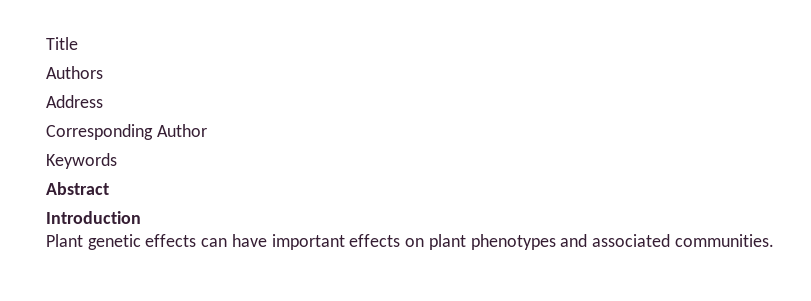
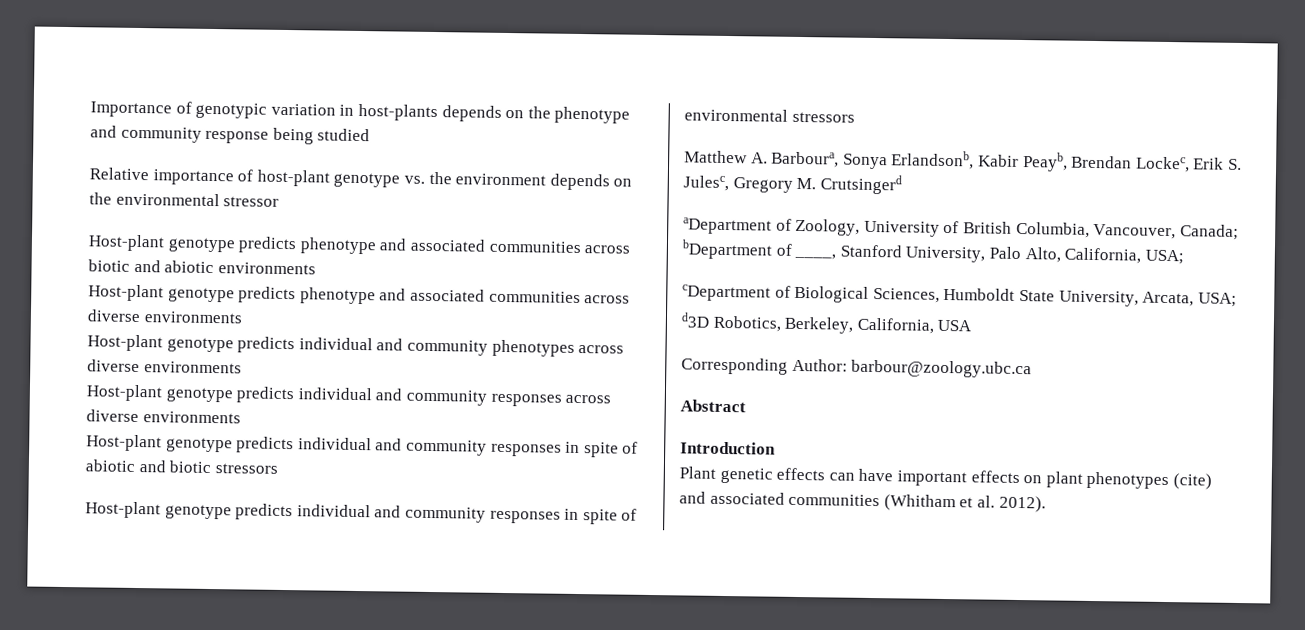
- Title
- Authors
- Address
+ Importance of genotypic variation in host-plants depends on the phenotype and community response being studied
+ Relative importance of host-plant genotype vs. the environment depends on the environmental stressor
+ Host-plant genotype predicts phenotype and associated communities across biotic and abiotic environments
+ Host-plant genotype predicts phenotype and associated communities across diverse environments
+ Host-plant genotype predicts individual and community phenotypes across diverse environments
+ Host-plant genotype predicts individual and community responses across diverse environments
+ Host-plant genotype predicts individual and community responses in spite of abiotic and biotic stressors
+ Host-plant genotype predicts individual and community responses in spite of environmental stressors
+ Matthew A. Barboura, Sonya Erlandsonb, Kabir Peayb, Brendan Lockec, Erik S. Julesc, Gregory M. Crutsingerd
+ aDepartment of Zoology, University of British Columbia, Vancouver, Canada; bDepartment of ____, Stanford University, Palo Alto, California, USA;
+ cDepartment of Biological Sciences, Humboldt State University, Arcata, USA;
+ d3D Robotics, Berkeley, California, USA
- Corresponding Author
- Keywords
+ Corresponding Author: barbour@zoology.ubc.ca
- Plant genetic effects can have important effects on plant phenotypes and associated communities.
+ Plant genetic effects can have important effects on plant phenotypes (cite) and associated communities (Whitham et al. 2012).

